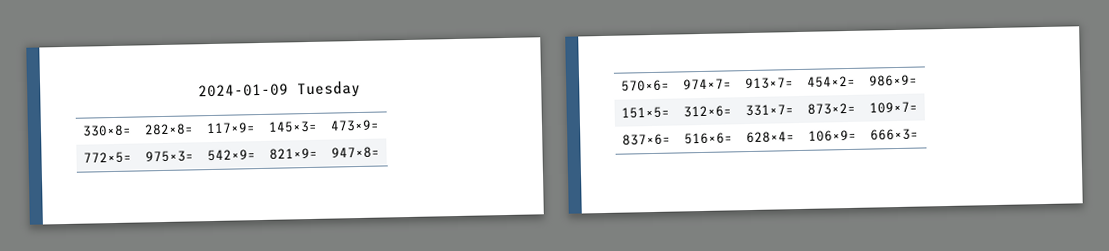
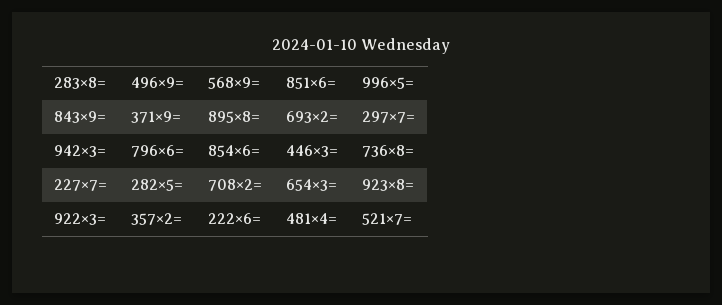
- 2024-01-09 Tuesday
- 330×8= | 282×8= | 117×9= | 145×3= | 473×9=
- 772×5= | 975×3= | 542×9= | 821×9= | 947×8=
- 570×6= | 974×7= | 913×7= | 454×2= | 986×9=
- 151×5= | 312×6= | 331×7= | 873×2= | 109×7=
- 837×6= | 516×6= | 628×4= | 106×9= | 666×3=
+ 2024-01-10 Wednesday
+ 283×8= | 496×9= | 568×9= | 851×6= | 996×5=
+ 843×9= | 371×9= | 895×8= | 693×2= | 297×7=
+ 942×3= | 796×6= | 854×6= | 446×3= | 736×8=
+ 227×7= | 282×5= | 708×2= | 654×3= | 923×8=
+ 922×3= | 357×2= | 222×6= | 481×4= | 521×7=

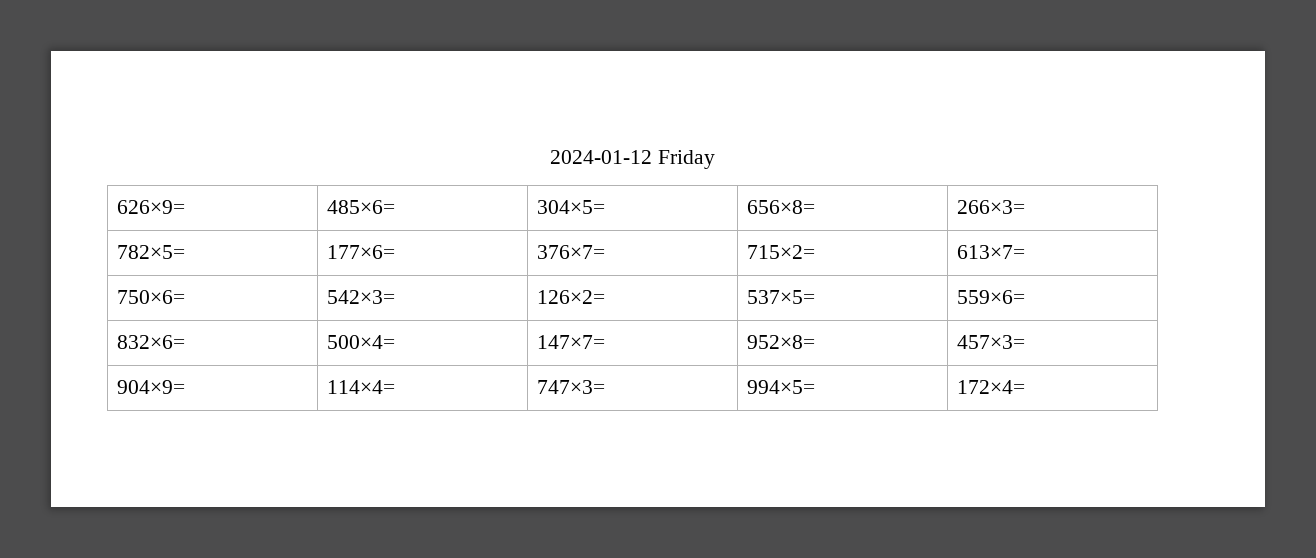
- 2024-01-10 Wednesday
- 283×8= | 496×9= | 568×9= | 851×6= | 996×5=
- 843×9= | 371×9= | 895×8= | 693×2= | 297×7=
- 942×3= | 796×6= | 854×6= | 446×3= | 736×8=
- 227×7= | 282×5= | 708×2= | 654×3= | 923×8=
- 922×3= | 357×2= | 222×6= | 481×4= | 521×7=
+ 2024-01-12 Friday
+ 626×9= | 485×6= | 304×5= | 656×8= | 266×3=
+ 782×5= | 177×6= | 376×7= | 715×2= | 613×7=
+ 750×6= | 542×3= | 126×2= | 537×5= | 559×6=
+ 832×6= | 500×4= | 147×7= | 952×8= | 457×3=
+ 904×9= | 114×4= | 747×3= | 994×5= | 172×4=

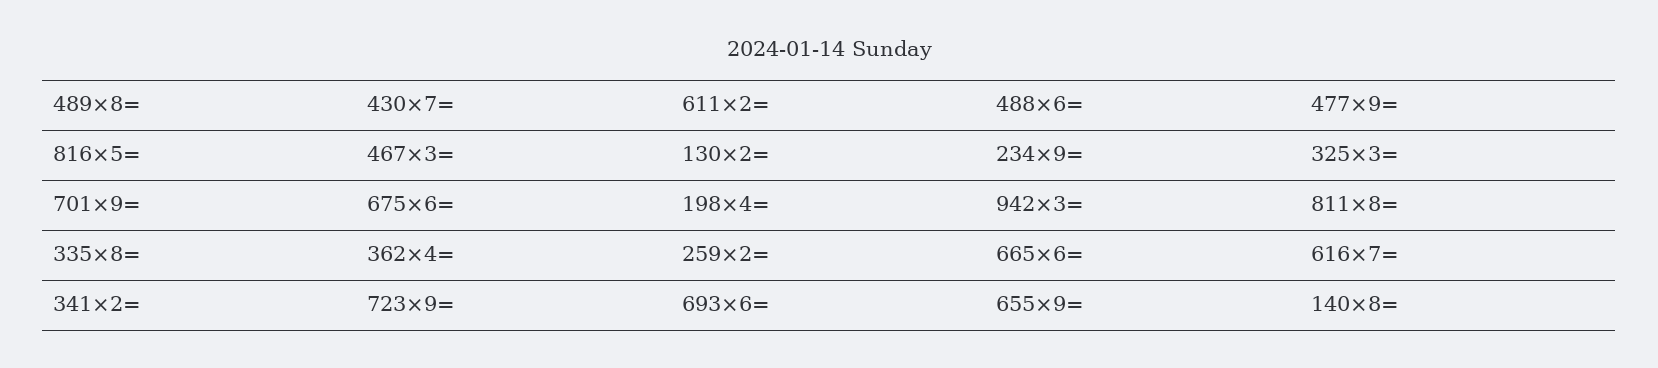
- 2024-01-12 Friday
- 626×9= | 485×6= | 304×5= | 656×8= | 266×3=
- 782×5= | 177×6= | 376×7= | 715×2= | 613×7=
- 750×6= | 542×3= | 126×2= | 537×5= | 559×6=
- 832×6= | 500×4= | 147×7= | 952×8= | 457×3=
- 904×9= | 114×4= | 747×3= | 994×5= | 172×4=
+ 2024-01-14 Sunday
+ 489×8= | 430×7= | 611×2= | 488×6= | 477×9=
+ 816×5= | 467×3= | 130×2= | 234×9= | 325×3=
+ 701×9= | 675×6= | 198×4= | 942×3= | 811×8=
+ 335×8= | 362×4= | 259×2= | 665×6= | 616×7=
+ 341×2= | 723×9= | 693×6= | 655×9= | 140×8=

